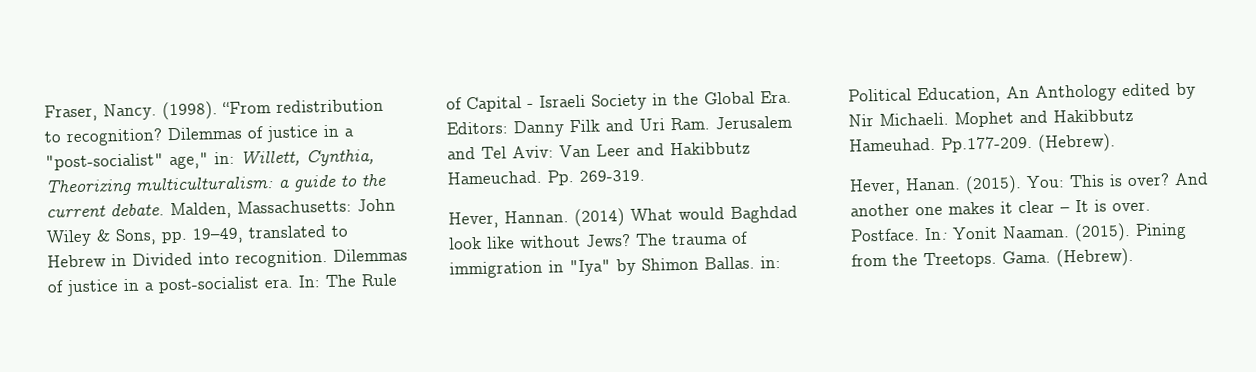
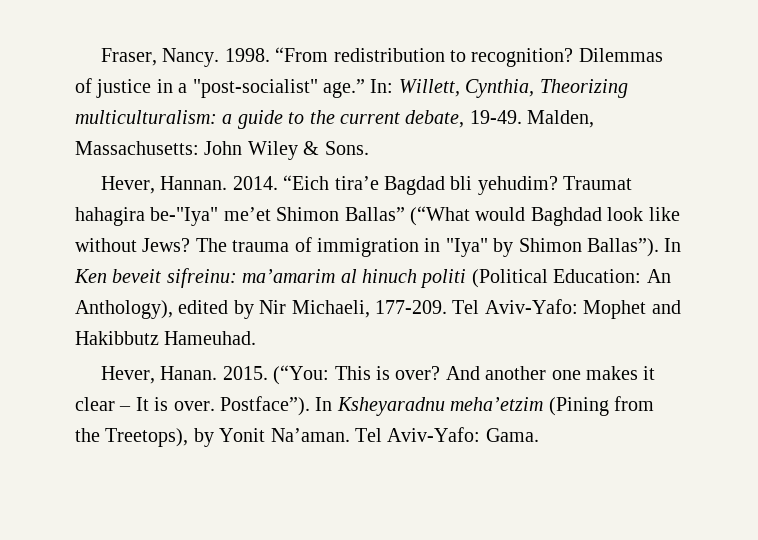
- (1998).
+ 1998.
- Dilemmas of justice in a "post-socialist" age," in: Willett, Cynthia, Theorizing multiculturalism: a guide to the current debate.
+ Dilemmas of justice in a "post-socialist" age.” In: Willett, Cynthia, Theorizing multiculturalism: a guide to the current debate, 19-49.
- Malden, Massachusetts: John Wiley & Sons, pp. 19–49, translated to Hebrew in Divided into recognition. Dilemmas of justice in a post-socialist era. In: The Rule of Capital - Israeli Society in the Global Era. Editors: Danny Filk and Uri Ram. Jerusalem and Tel Aviv: Van Leer and Hakibbutz Hameuchad. Pp. 269-319.
- Hever, Hannan. (2014) What would Baghdad look like without Jews?
+ Malden, Massachusetts: John Wiley & Sons.
+ Hever, Hannan. 2014. “Eich tira’e Bagdad bli yehudim? Traumat hahagira be-"Iya" me’et Shimon Ballas” (“What would Baghdad look like without Jews?
- The trauma of immigration in "Iya" by Shimon Ballas. in: Political Education, An Anthology edited by Nir Michaeli. Mophet and Hakibbutz Hameuhad. Pp.177-209. (Hebrew).
+ The trauma of immigration in "Iya" by Shimon Ballas”). In Ken beveit sifreinu: ma’amarim al hinuch politi (Political Education: An Anthology), edited by Nir Michaeli, 177-209. Tel Aviv-Yafo: Mophet and Hakibbutz Hameuhad.
- (2015). You: This is over?
+ 2015. (“You: This is over?
- Postface. In: Yonit Naaman. (2015). Pining from the Treetops. Gama. (Hebrew).
+ Postface”). In Ksheyaradnu meha’etzim (Pining from the Treetops), by Yonit Na’aman. Tel Aviv-Yafo: Gama.

